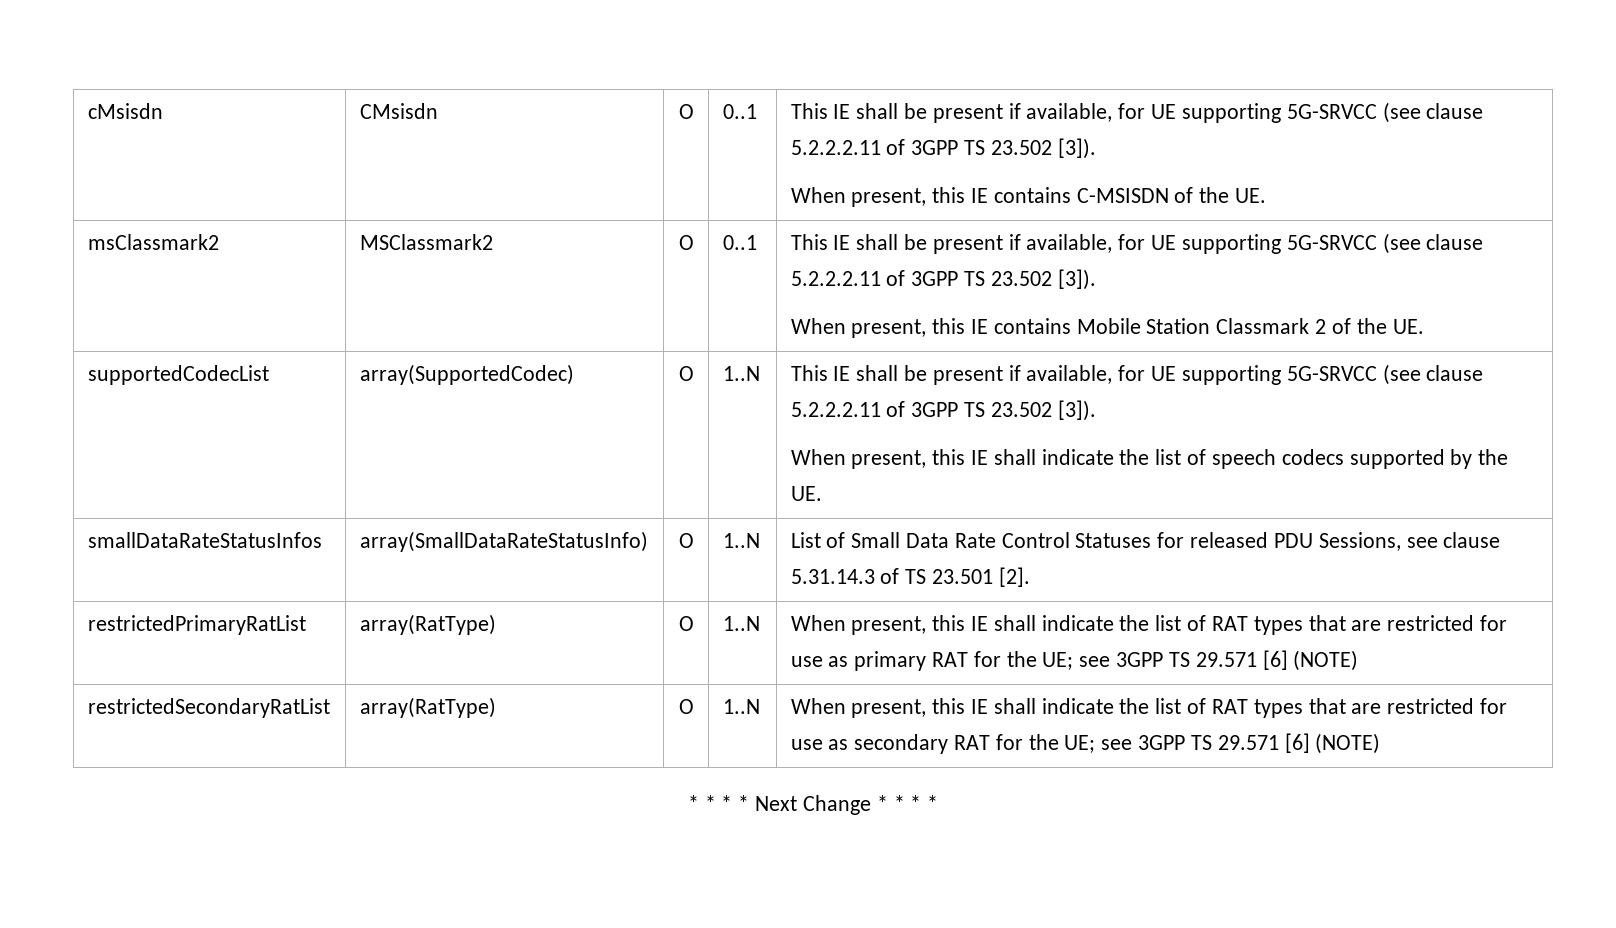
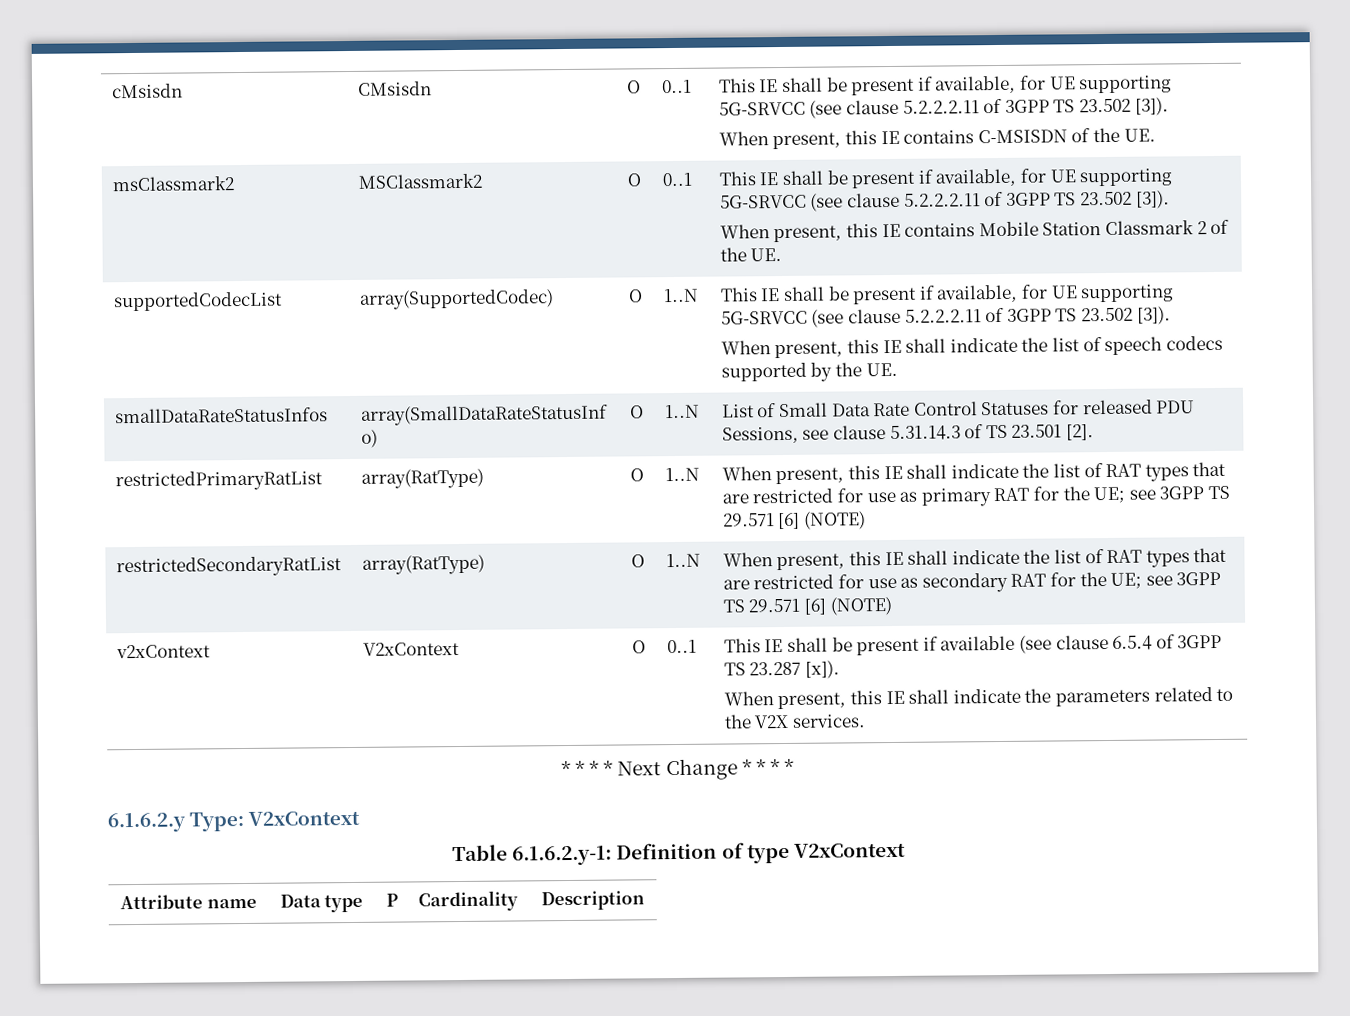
+ v2xContext | V2xContext | O | 0..1 | This IE shall be present if available (see clause 6.5.4 of 3GPP TS 23.287 [x]).
+ When present, this IE shall indicate the parameters related to the V2X services.
+ 6.1.6.2.y Type: V2xContext
+ Table 6.1.6.2.y-1: Definition of type V2xContext
+ Attribute name | Data type | P | Cardinality | Description

